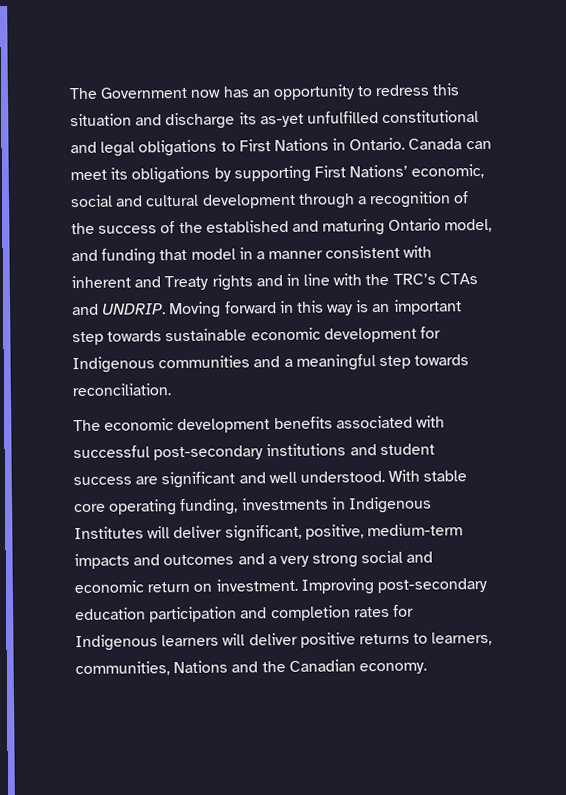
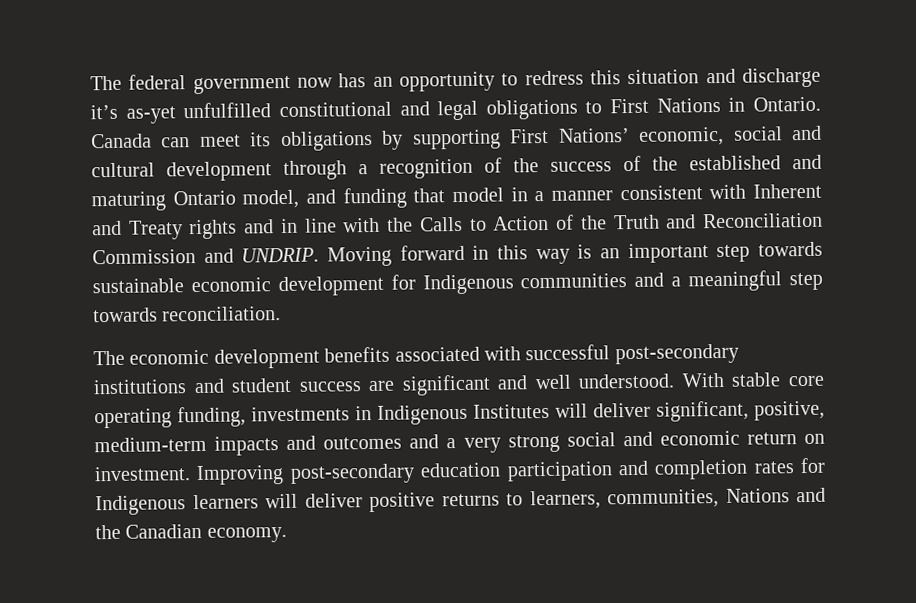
- The Government now has an opportunity to redress this situation and discharge its as-yet unfulfilled constitutional and legal obligations to First Nations in Ontario.
+ The federal government now has an opportunity to redress this situation and discharge it’s as-yet unfulfilled constitutional and legal obligations to First Nations in Ontario.
- Canada can meet its obligations by supporting First Nations’ economic, social and cultural development through a recognition of the success of the established and maturing Ontario model, and funding that model in a manner consistent with inherent and Treaty rights and in line with the TRC’s CTAs and UNDRIP.
+ Canada can meet its obligations by supporting First Nations’ economic, social and cultural development through a recognition of the success of the established and maturing Ontario model, and funding that model in a manner consistent with Inherent and Treaty rights and in line with the Calls to Action of the Truth and Reconciliation Commission and UNDRIP.

